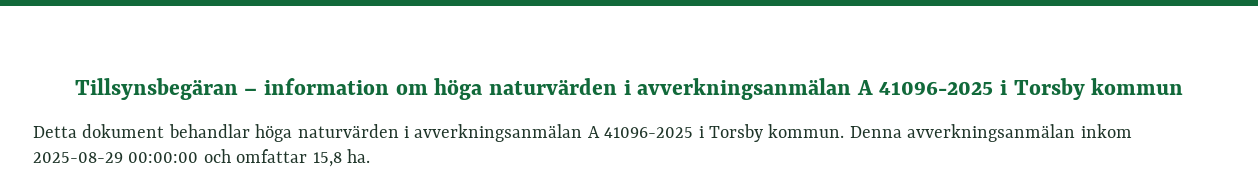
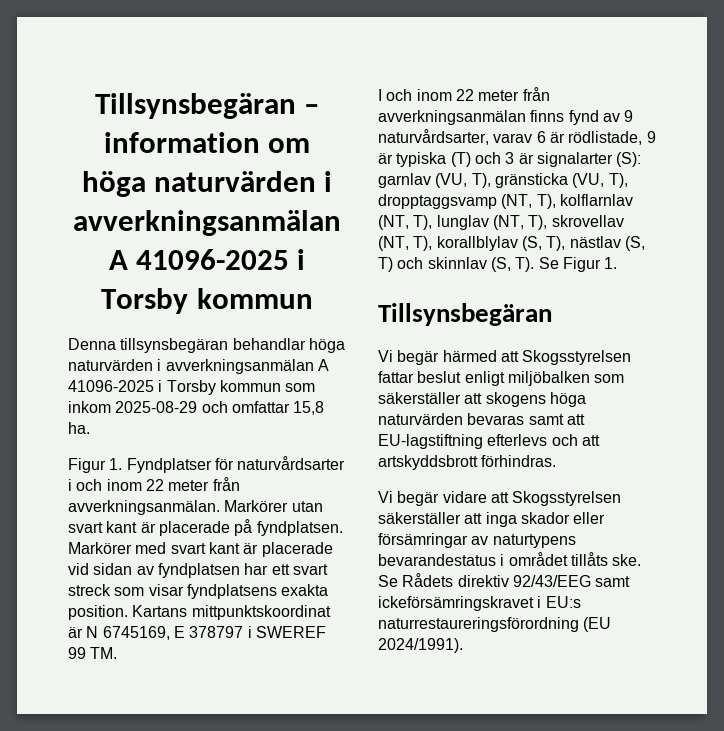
- Detta dokument behandlar höga naturvärden i avverkningsanmälan A 41096-2025 i Torsby kommun. Denna avverkningsanmälan inkom 2025-08-29 00:00:00 och omfattar 15,8 ha.
+ Denna tillsynsbegäran behandlar höga naturvärden i avverkningsanmälan A 41096-2025 i Torsby kommun som inkom 2025-08-29 och omfattar 15,8 ha.
+ Figur 1. Fyndplatser för naturvårdsarter i och inom 22 meter från avverkningsanmälan. Markörer utan svart kant är placerade på fyndplatsen. Markörer med svart kant är placerade vid sidan av fyndplatsen har ett svart streck som visar fyndplatsens exakta position. Kartans mittpunktskoordinat är N 6745169, E 378797 i SWEREF 99 TM.
+ I och inom 22 meter från avverkningsanmälan finns fynd av 9 naturvårdsarter, varav 6 är rödlistade, 9 är typiska (T) och 3 är signalarter (S): garnlav (VU, T), gränsticka (VU, T), dropptaggsvamp (NT, T), kolflarnlav (NT, T), lunglav (NT, T), skrovellav (NT, T), korallblylav (S, T), nästlav (S, T) och skinnlav (S, T). Se Figur 1.
+ Tillsynsbegäran
+ Vi begär härmed att Skogsstyrelsen fattar beslut enligt miljöbalken som säkerställer att skogens höga naturvärden bevaras samt att EU-lagstiftning efterlevs och att artskyddsbrott förhindras.
+ Vi begär vidare att Skogsstyrelsen säkerställer att inga skador eller försämringar av naturtypens bevarandestatus i området tillåts ske. Se Rådets direktiv 92/43/EEG samt ickeförsämringskravet i EU:s naturrestaureringsförordning (EU 2024/1991).

